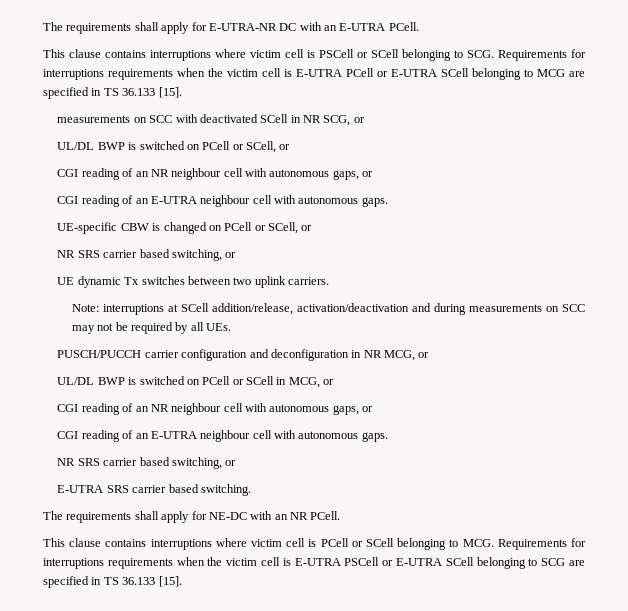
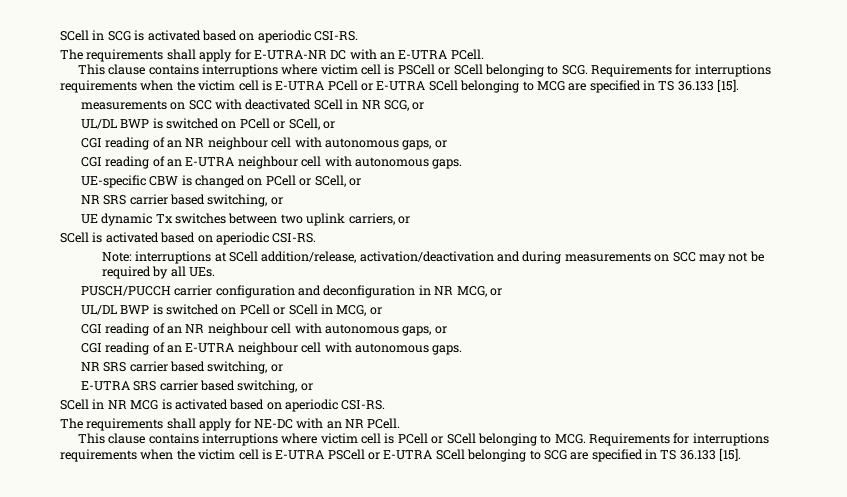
+ SCell in SCG is activated based on aperiodic CSI-RS.
- UE dynamic Tx switches between two uplink carriers.
+ UE dynamic Tx switches between two uplink carriers, or
+ SCell is activated based on aperiodic CSI-RS.
- E-UTRA SRS carrier based switching.
+ E-UTRA SRS carrier based switching, or
+ SCell in NR MCG is activated based on aperiodic CSI-RS.

